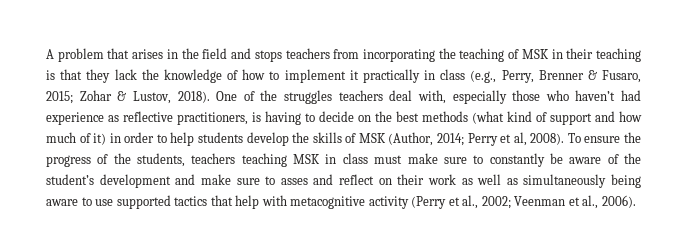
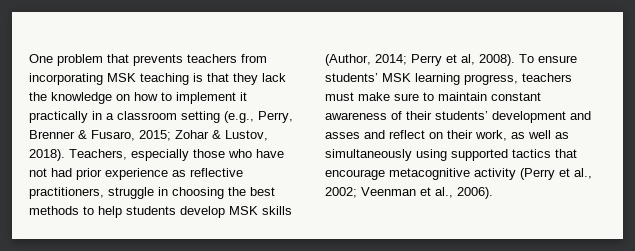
- A problem that arises in the field and stops teachers from incorporating the teaching of MSK in their teaching is that they lack the knowledge of how to implement it practically in class (e.g., Perry, Brenner & Fusaro, 2015; Zohar & Lustov, 2018).
+ One problem that prevents teachers from incorporating MSK teaching is that they lack the knowledge on how to implement it practically in a classroom setting (e.g., Perry, Brenner & Fusaro, 2015; Zohar & Lustov, 2018).
- One of the struggles teachers deal with, especially those who haven’t had experience as reflective practitioners, is having to decide on the best methods (what kind of support and how much of it) in order to help students develop the skills of MSK (Author, 2014; Perry et al, 2008).
+ Teachers, especially those who have not had prior experience as reflective practitioners, struggle in choosing the best methods to help students develop MSK skills (Author, 2014; Perry et al, 2008).
- To ensure the progress of the students, teachers teaching MSK in class must make sure to constantly be aware of the student’s development and make sure to asses and reflect on their work as well as simultaneously being aware to use supported tactics that help with metacognitive activity (Perry et al., 2002; Veenman et al., 2006).
+ To ensure students’ MSK learning progress, teachers must make sure to maintain constant awareness of their students’ development and asses and reflect on their work, as well as simultaneously using supported tactics that encourage metacognitive activity (Perry et al., 2002; Veenman et al., 2006).

